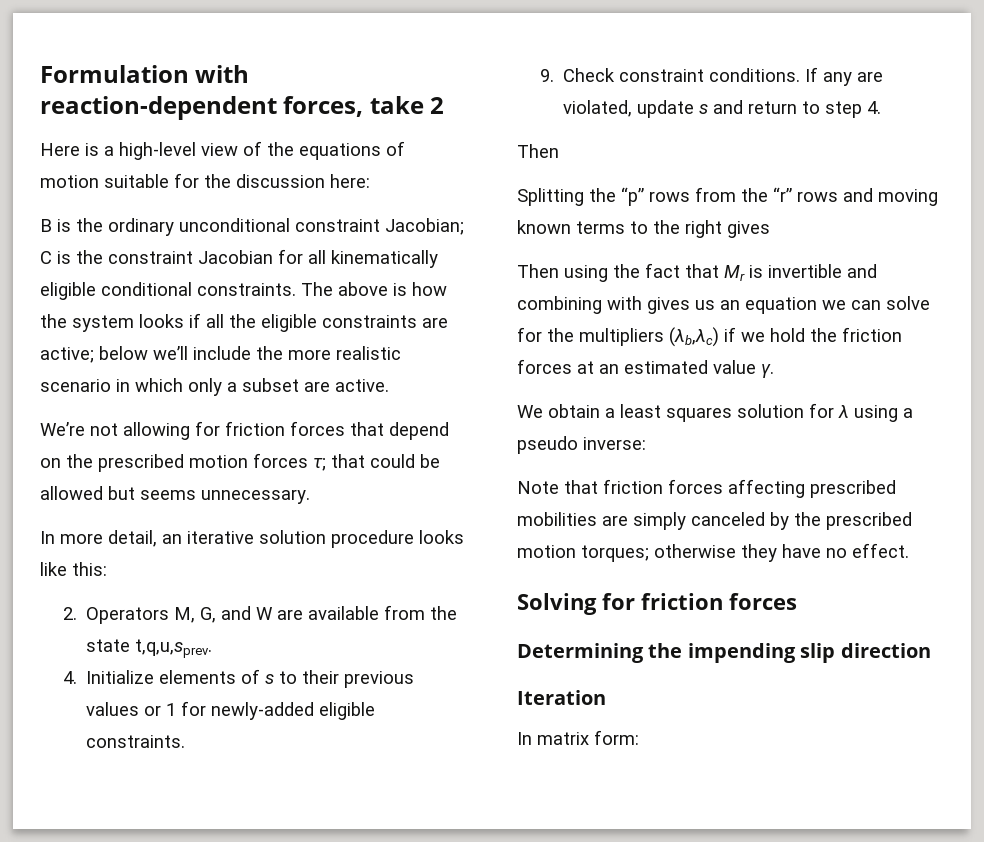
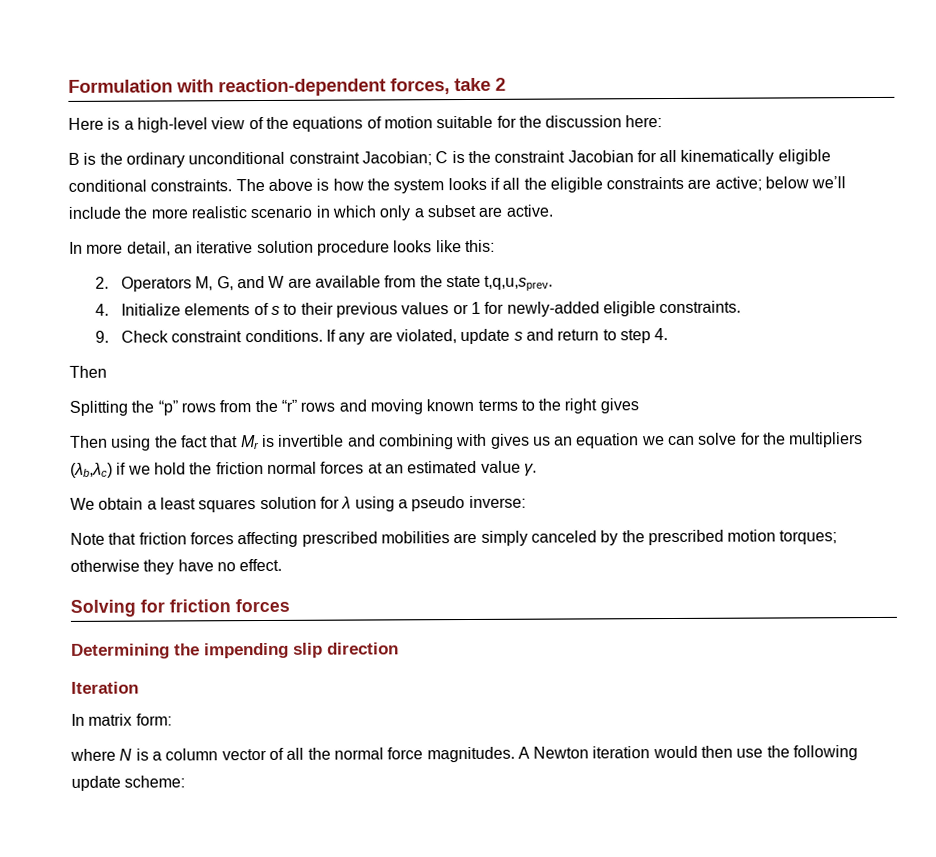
- We’re not allowing for friction forces that depend on the prescribed motion forces τ; that could be allowed but seems unnecessary.
- Then using the fact that Mr is invertible and combining with gives us an equation we can solve for the multipliers (λb,λc) if we hold the friction forces at an estimated value γ.
+ Then using the fact that Mr is invertible and combining with gives us an equation we can solve for the multipliers (λb,λc) if we hold the friction normal forces at an estimated value γ.
+ where N is a column vector of all the normal force magnitudes. A Newton iteration would then use the following update scheme:

